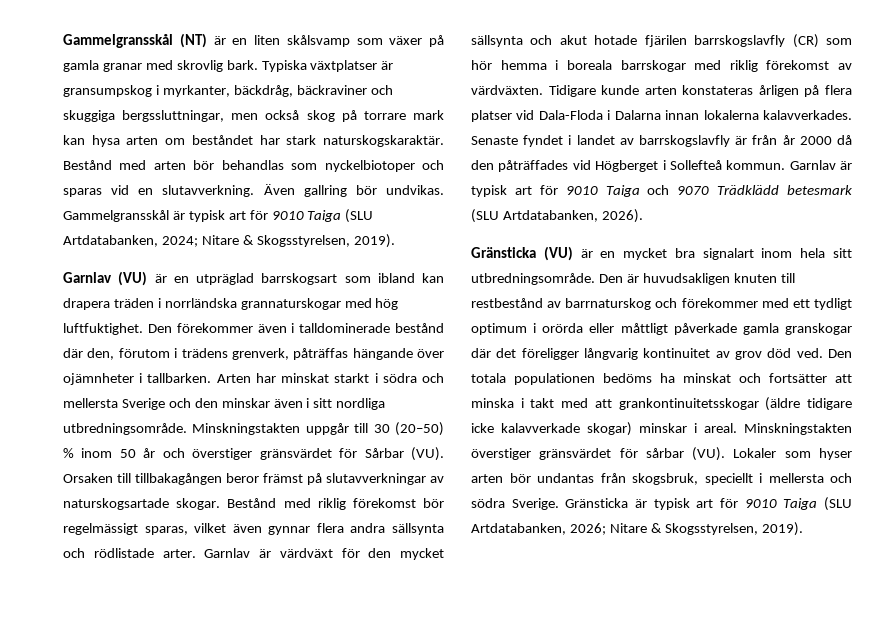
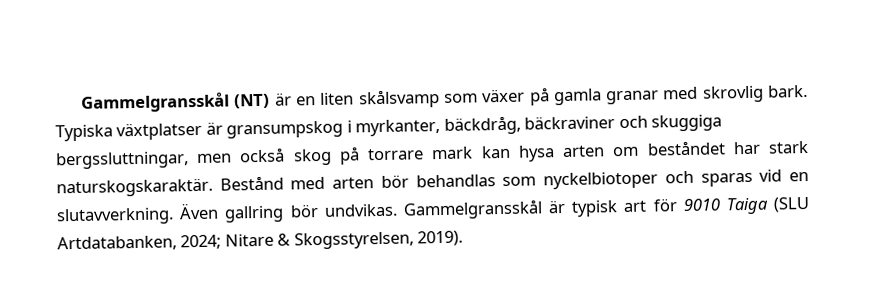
- Garnlav (VU) är en utpräglad barrskogsart som ibland kan drapera träden i norrländska grannaturskogar med hög luftfuktighet. Den förekommer även i talldominerade bestånd där den, förutom i trädens grenverk, påträffas hängande över ojämnheter i tallbarken. Arten har minskat starkt i södra och mellersta Sverige och den minskar även i sitt nordliga utbredningsområde. Minskningstakten uppgår till 30 (20–50) % inom 50 år och överstiger gränsvärdet för Sårbar (VU). Orsaken till tillbakagången beror främst på slutavverkningar av naturskogsartade skogar. Bestånd med riklig förekomst bör regelmässigt sparas, vilket även gynnar flera andra sällsynta och rödlistade arter. Garnlav är värdväxt för den mycket sällsynta och akut hotade fjärilen barrskogslavfly (CR) som hör hemma i boreala barrskogar med riklig förekomst av värdväxten. Tidigare kunde arten konstateras årligen på flera platser vid Dala-Floda i Dalarna innan lokalerna kalavverkades. Senaste fyndet i landet av barrskogslavfly är från år 2000 då den påträffades vid Högberget i Sollefteå kommun. Garnlav är typisk art för 9010 Taiga och 9070 Trädklädd betesmark (SLU Artdatabanken, 2026).
- Gränsticka (VU) är en mycket bra signalart inom hela sitt utbredningsområde. Den är huvudsakligen knuten till restbestånd av barrnaturskog och förekommer med ett tydligt optimum i orörda eller måttligt påverkade gamla granskogar där det föreligger långvarig kontinuitet av grov död ved. Den totala populationen bedöms ha minskat och fortsätter att minska i takt med att grankontinuitetsskogar (äldre tidigare icke kalavverkade skogar) minskar i areal. Minskningstakten överstiger gränsvärdet för sårbar (VU). Lokaler som hyser arten bör undantas från skogsbruk, speciellt i mellersta och södra Sverige. Gränsticka är typisk art för 9010 Taiga (SLU Artdatabanken, 2026; Nitare & Skogsstyrelsen, 2019).

